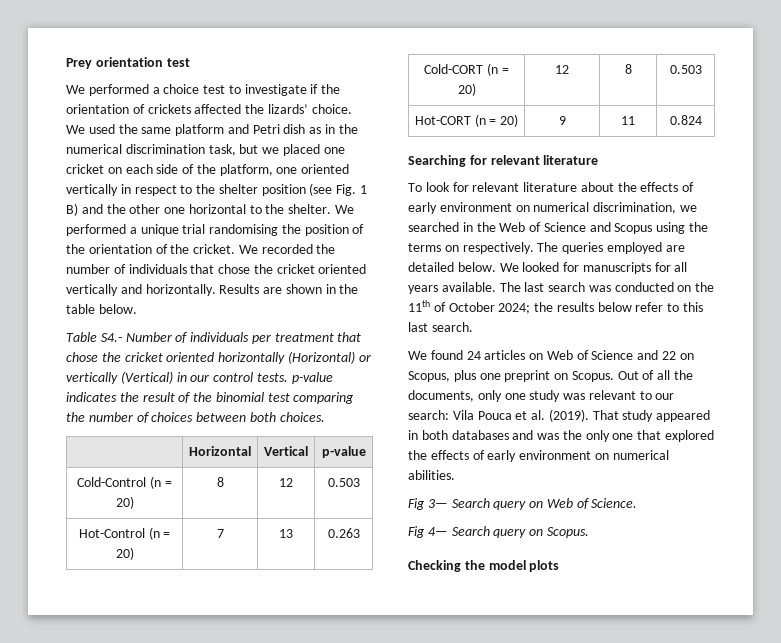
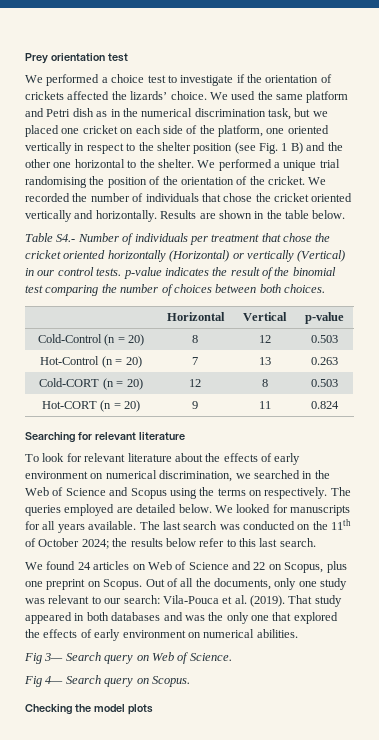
- Out of all the documents, only one study was relevant to our search: Vila Pouca et al. (2019).
+ Out of all the documents, only one study was relevant to our search: Vila-Pouca et al. (2019).

